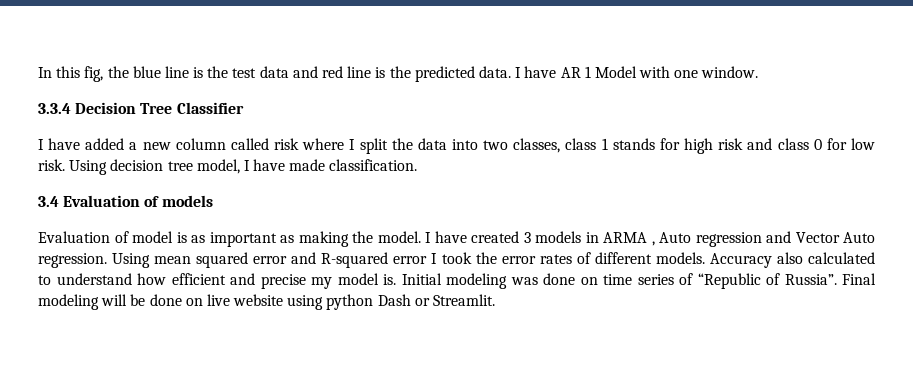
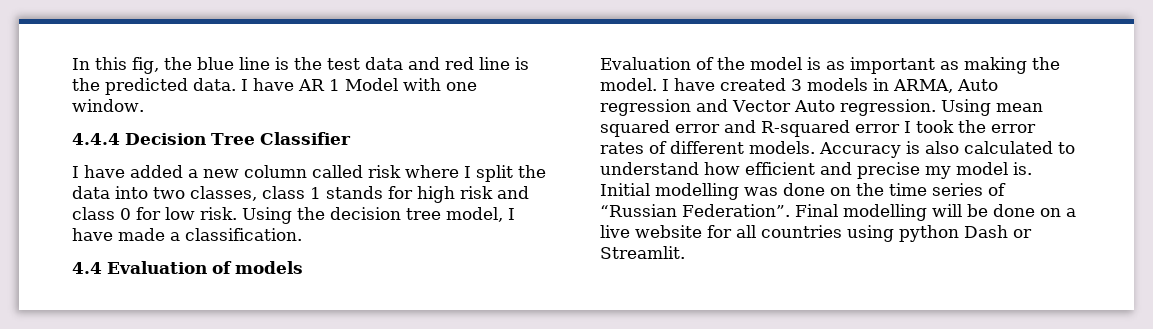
- 3.3.4 Decision Tree Classifier
+ 4.4.4 Decision Tree Classifier
- Using decision tree model, I have made classification.
+ Using the decision tree model, I have made a classification.
- 3.4 Evaluation of models
+ 4.4 Evaluation of models
- Evaluation of model is as important as making the model.
+ Evaluation of the model is as important as making the model.
- I have created 3 models in ARMA , Auto regression and Vector Auto regression.
+ I have created 3 models in ARMA, Auto regression and Vector Auto regression.
- Accuracy also calculated to understand how efficient and precise my model is.
+ Accuracy is also calculated to understand how efficient and precise my model is.
- Initial modeling was done on time series of “Republic of Russia”. Final modeling will be done on live website using python Dash or Streamlit.
+ Initial modelling was done on the time series of “Russian Federation”. Final modelling will be done on a live website for all countries using python Dash or Streamlit.

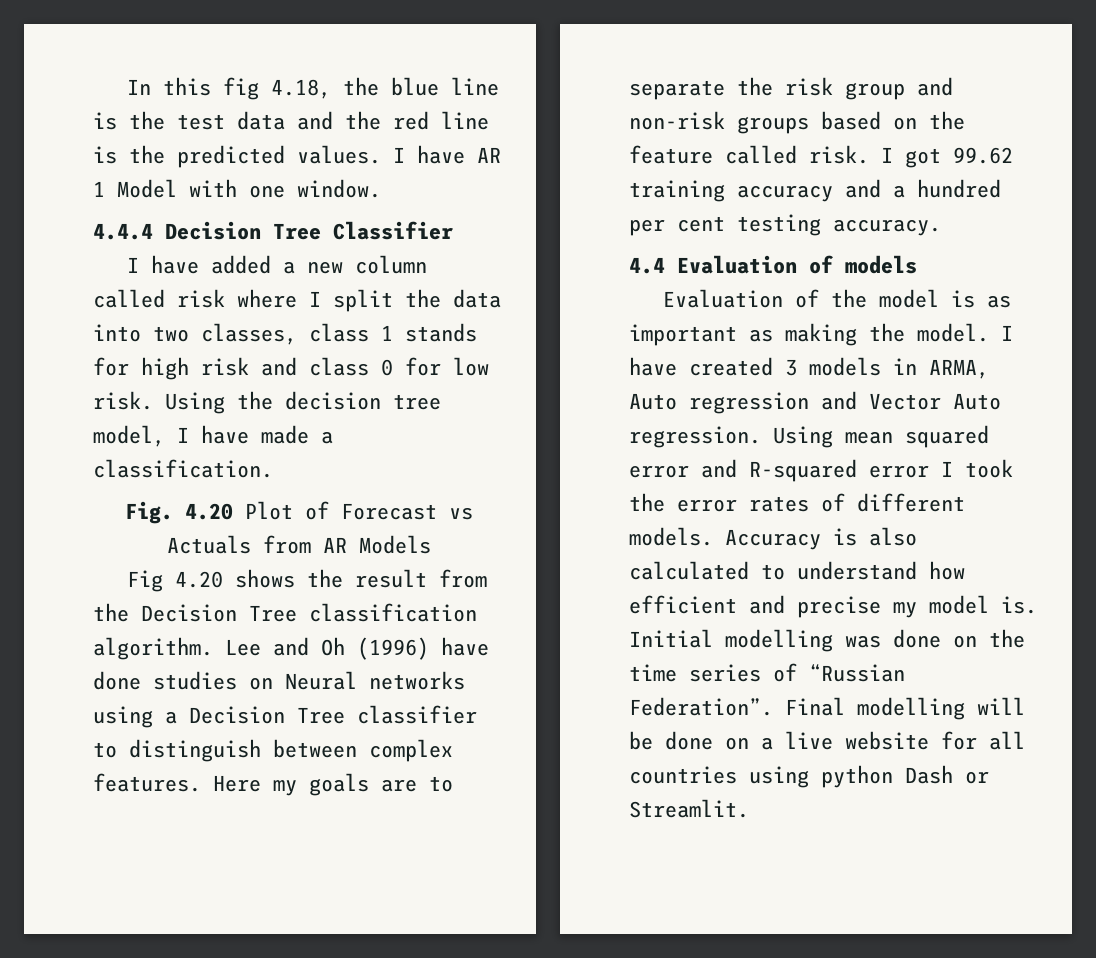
- In this fig, the blue line is the test data and red line is the predicted data.
+ In this fig 4.18, the blue line is the test data and the red line is the predicted values.
+ Fig. 4.20 Plot of Forecast vs Actuals from AR Models
+ Fig 4.20 shows the result from the Decision Tree classification algorithm. Lee and Oh (1996) have done studies on Neural networks using a Decision Tree classifier to distinguish between complex features. Here my goals are to separate the risk group and non-risk groups based on the feature called risk. I got 99.62 training accuracy and a hundred per cent testing accuracy.

